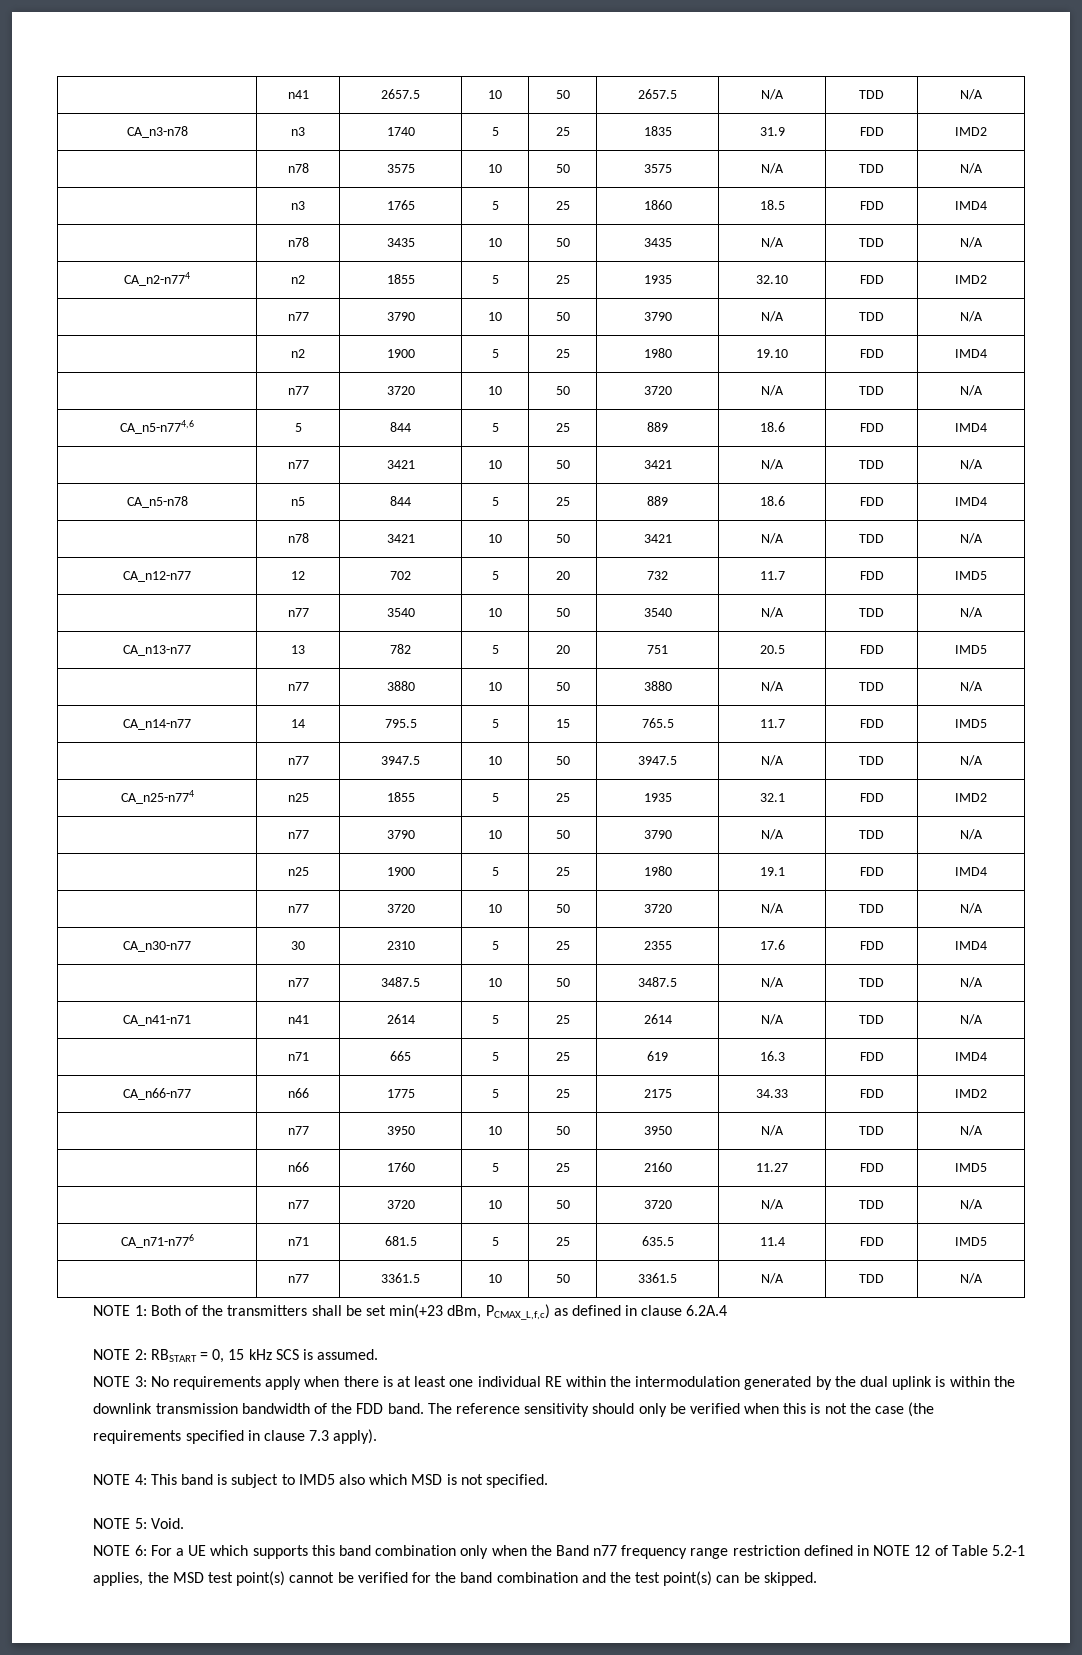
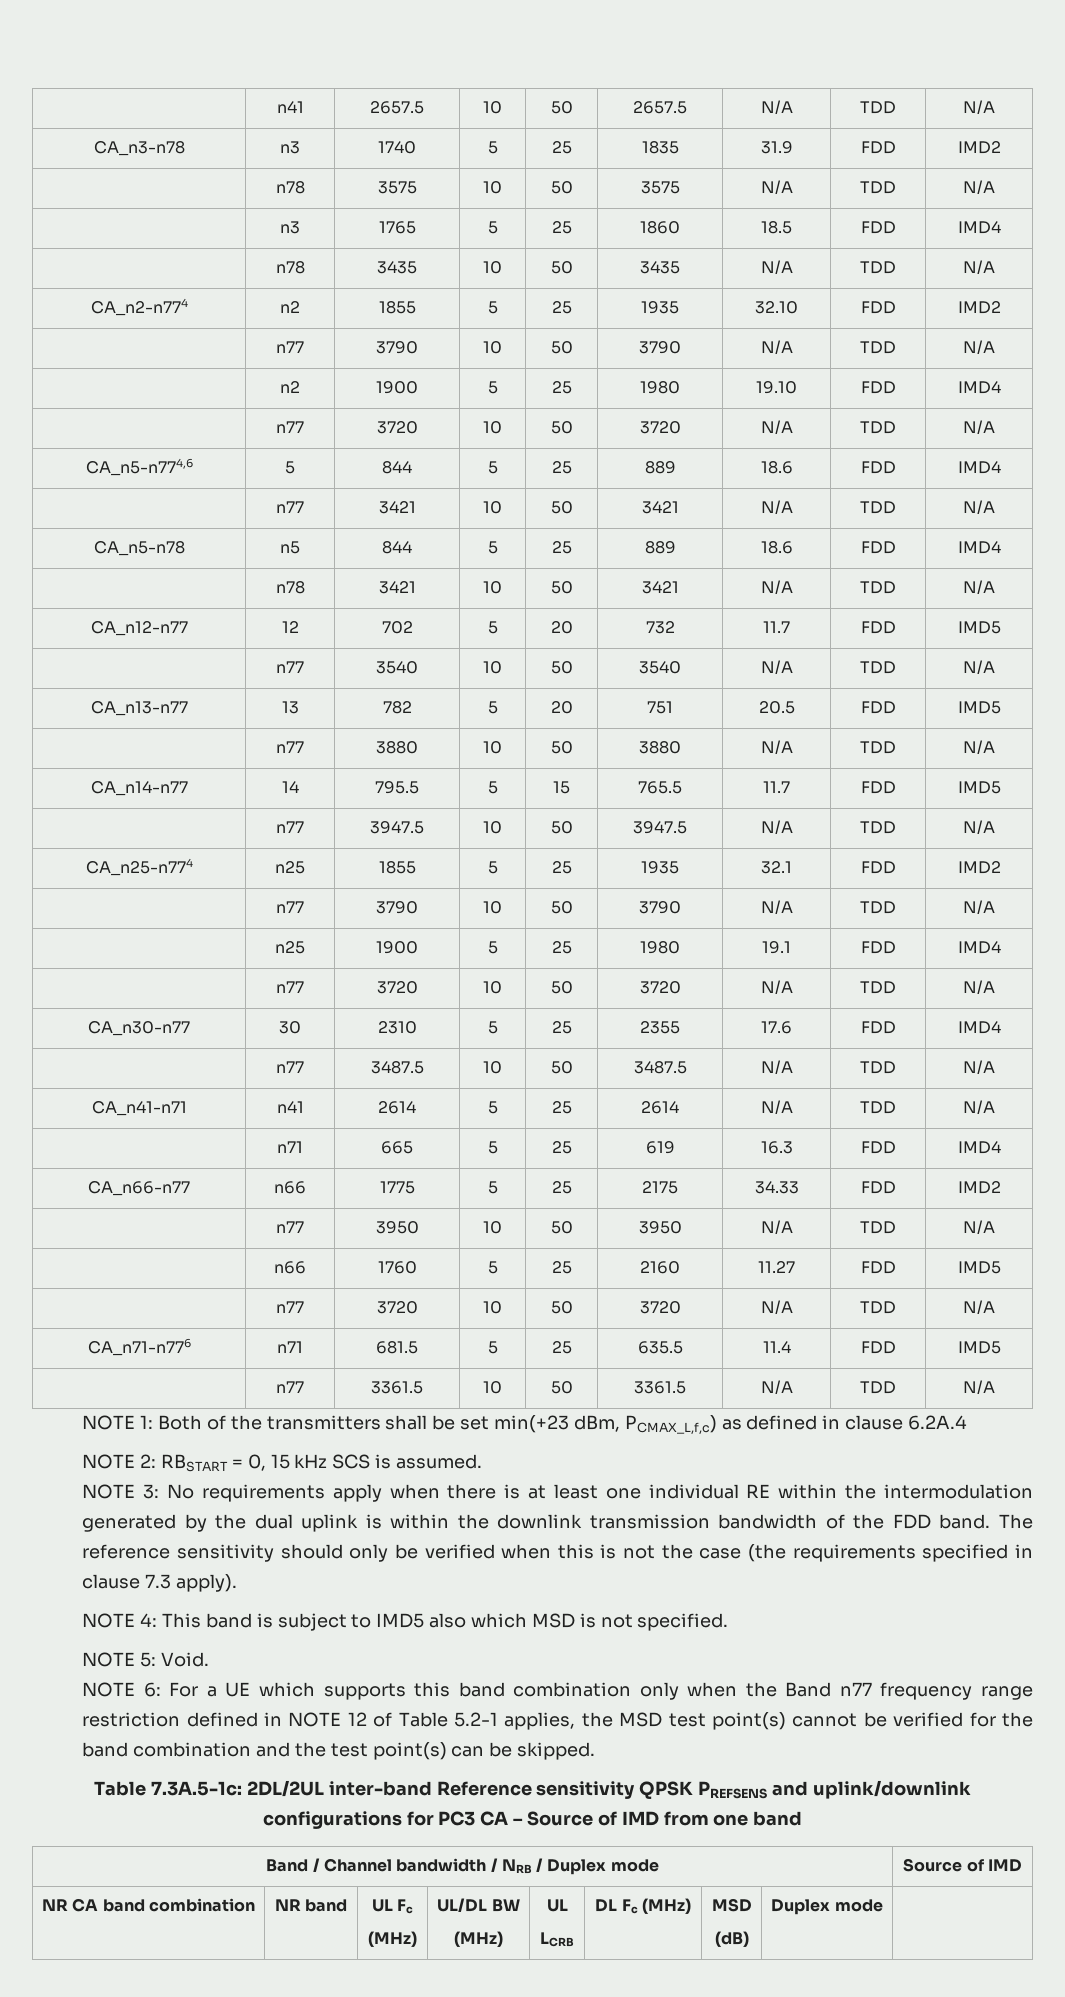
+ Table 7.3A.5-1c: 2DL/2UL inter-band Reference sensitivity QPSK PREFSENS and uplink/downlink configurations for PC3 CA – Source of IMD from one band
+ Band / Channel bandwidth / NRB / Duplex mode | Source of IMD
+ NR CA band combination | NR band | UL Fc
+ (MHz) | UL/DL BW
+ (MHz) | UL
+ LCRB | DL Fc (MHz) | MSD
+ (dB) | Duplex mode |

